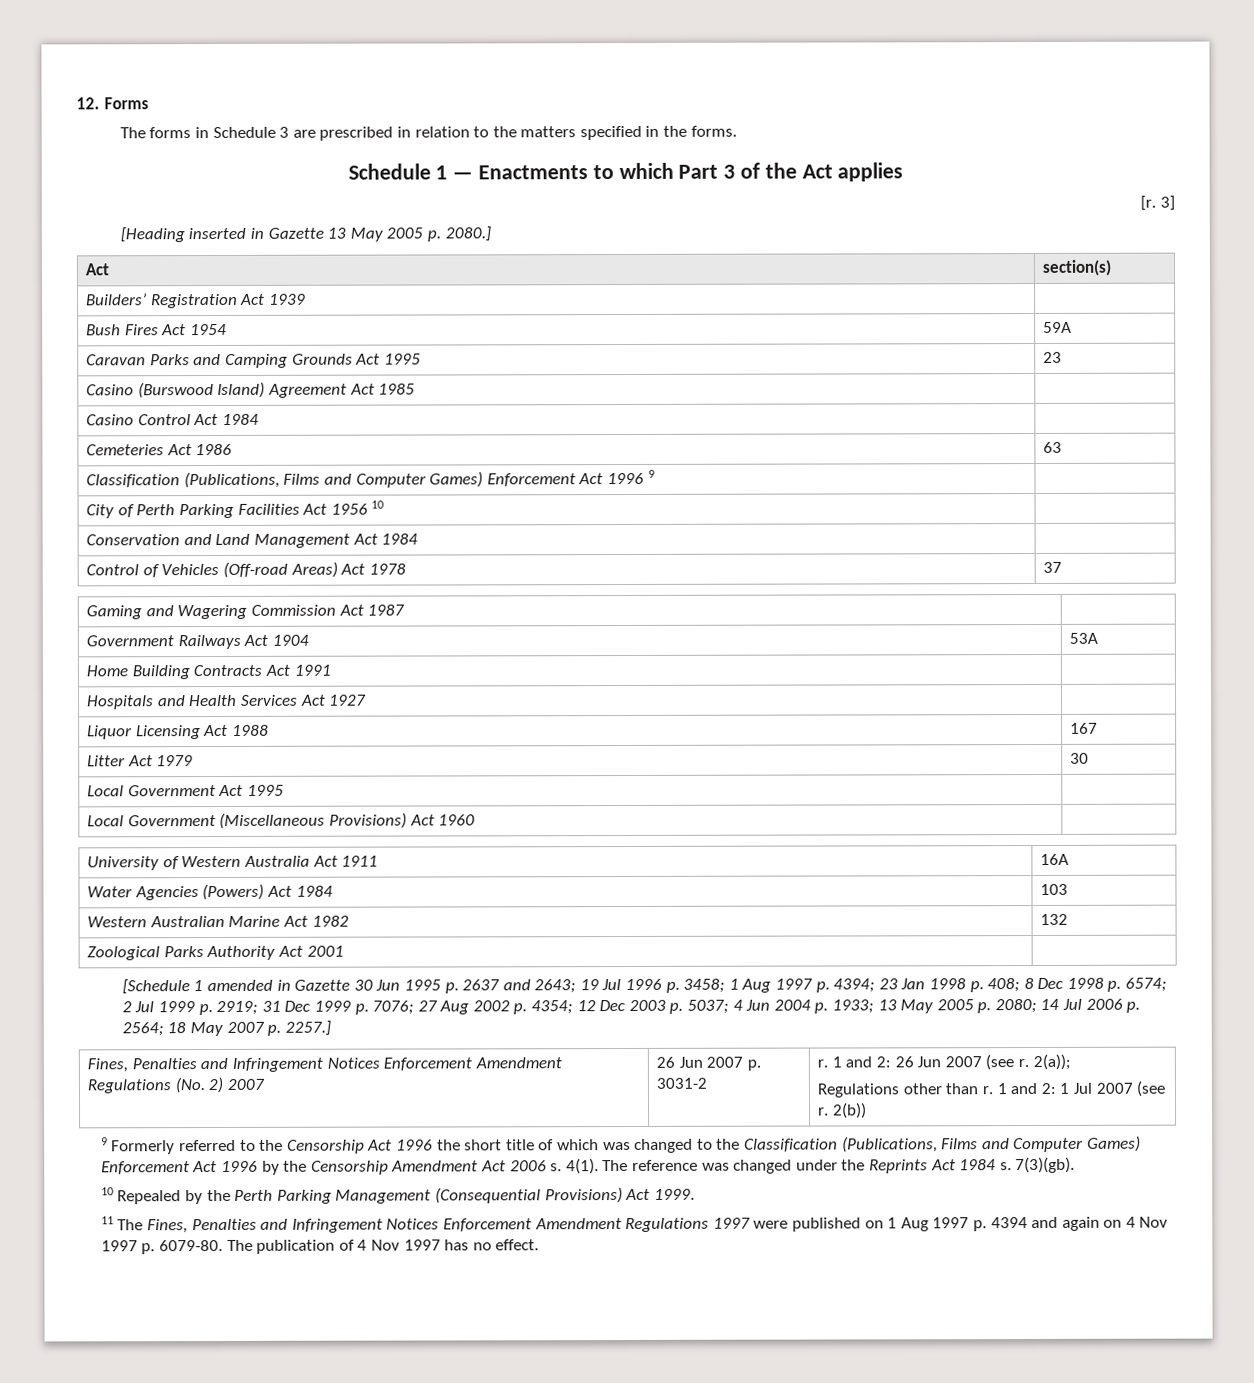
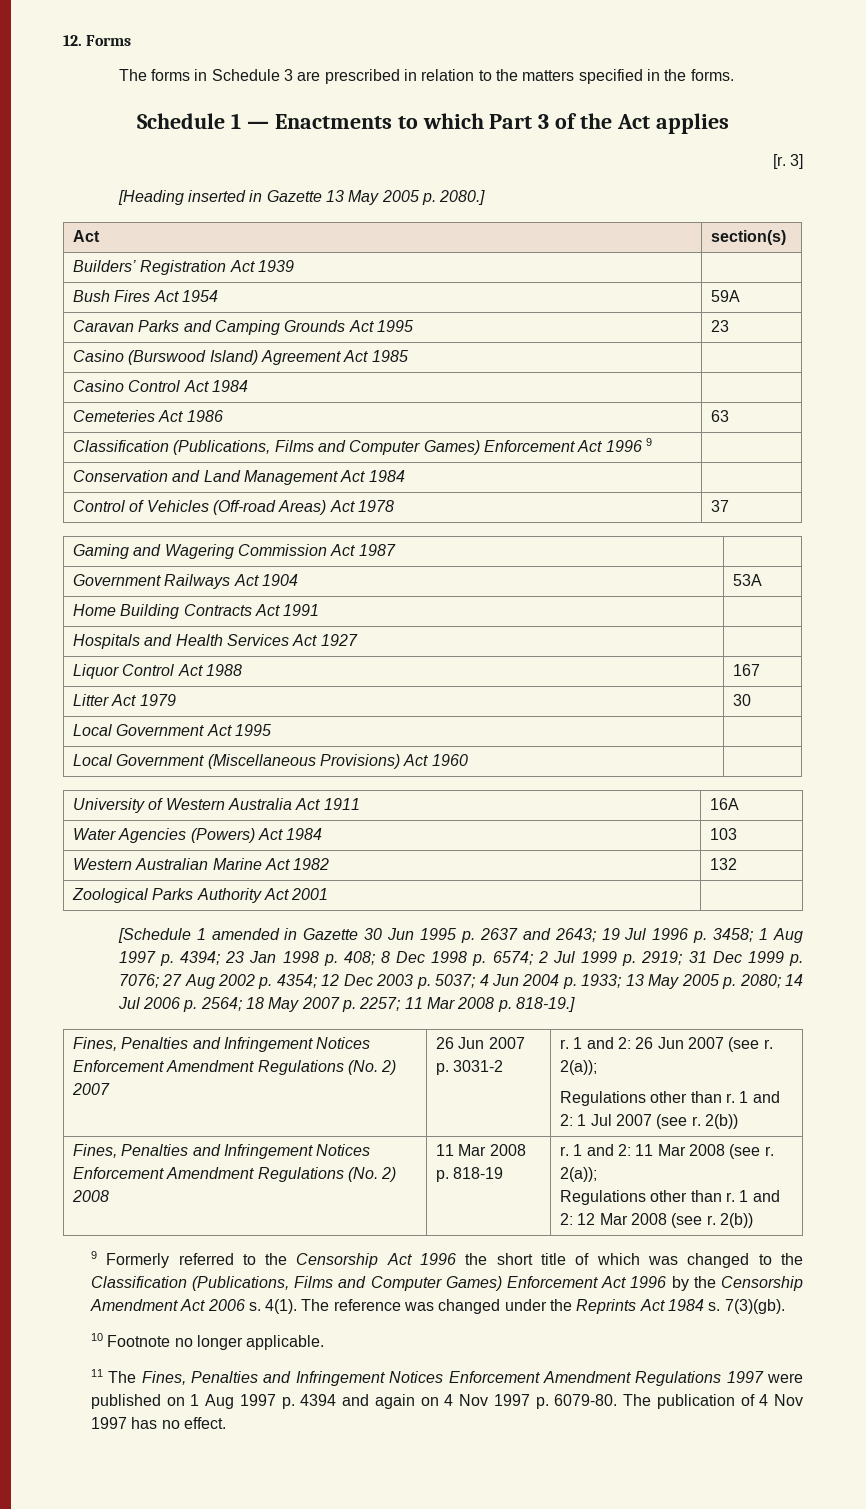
- City of Perth Parking Facilities Act 1956 10 |
- Liquor Licensing Act 1988 | 167
+ Liquor Control Act 1988 | 167
- 18 May 2007 p. 2257.]
+ 18 May 2007 p. 2257; 11 Mar 2008 p. 818-19.]
+ Fines, Penalties and Infringement Notices Enforcement Amendment Regulations (No. 2) 2008 | 11 Mar 2008 p. 818-19 | r. 1 and 2: 11 Mar 2008 (see r. 2(a));
+ Regulations other than r. 1 and 2: 12 Mar 2008 (see r. 2(b))
- 10 Repealed by the Perth Parking Management (Consequential Provisions) Act 1999.
+ 10 Footnote no longer applicable.

